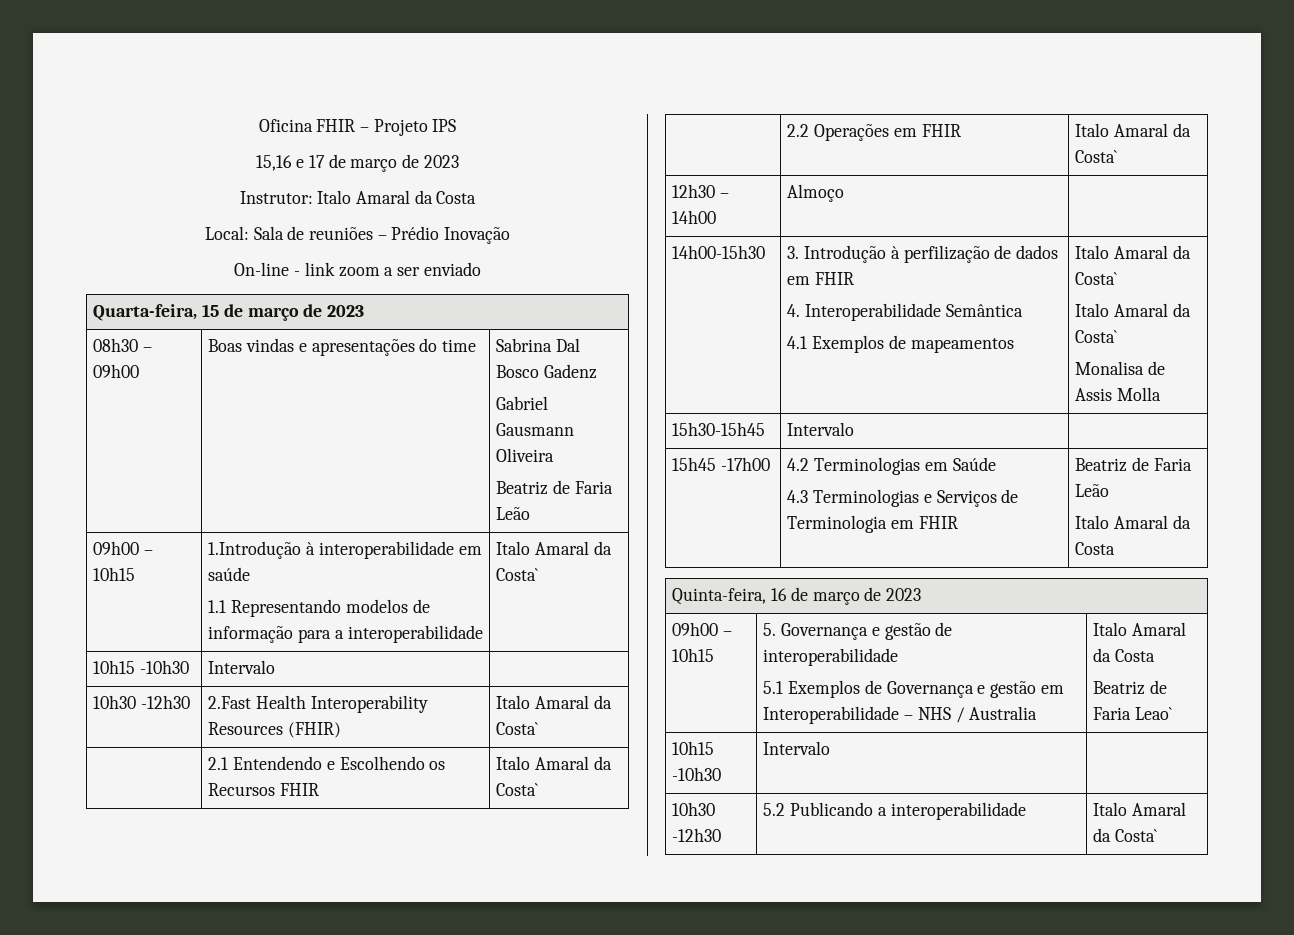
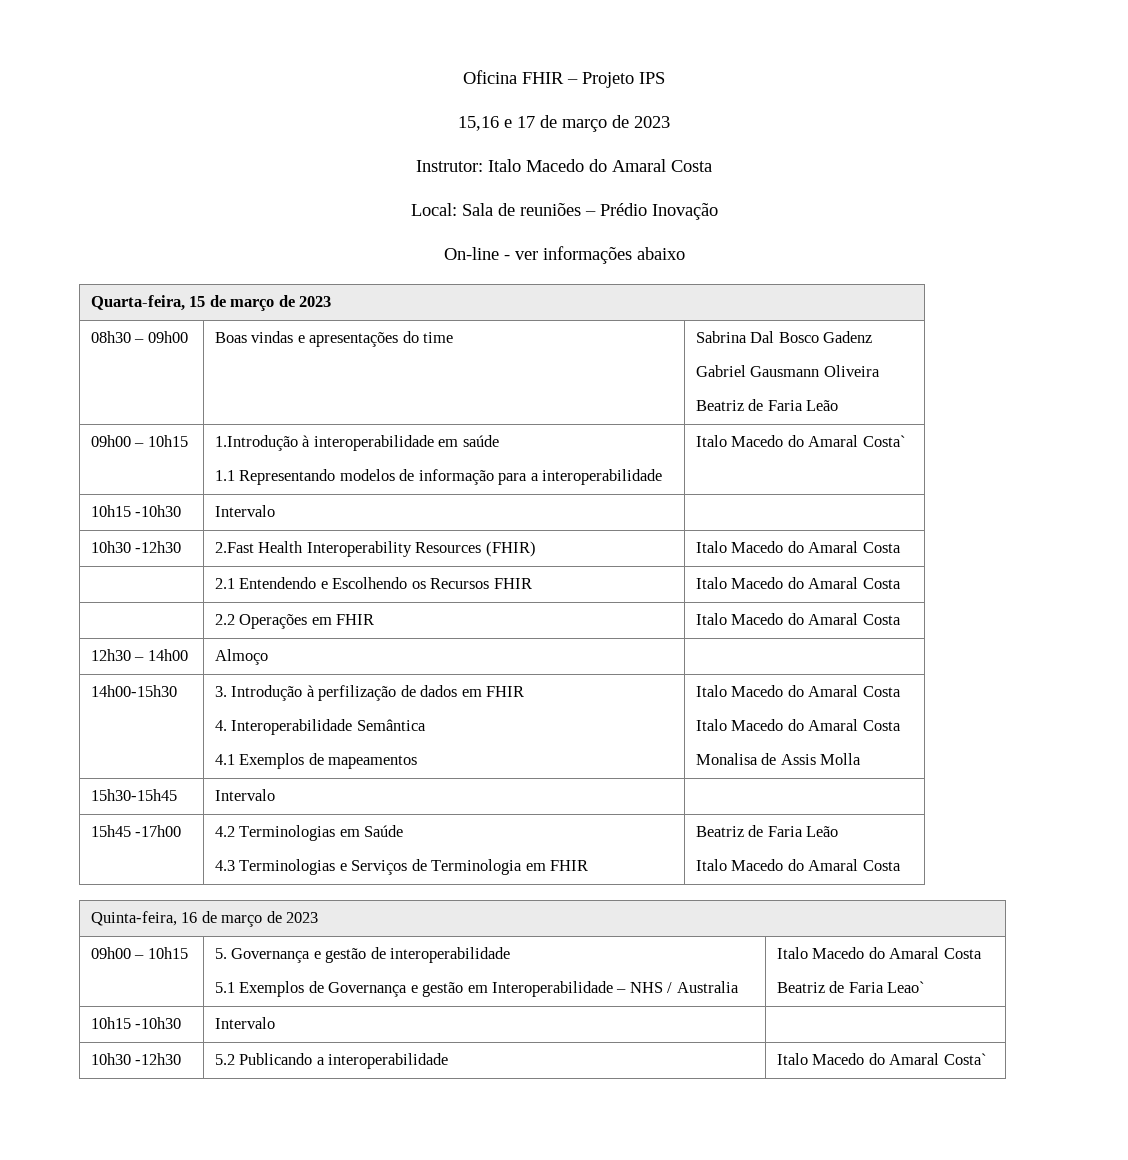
- Instrutor: Italo Amaral da Costa
+ Instrutor: Italo Macedo do Amaral Costa
- On-line - link zoom a ser enviado
+ On-line - ver informações abaixo
  09h00 – 10h15 | 1.Introdução à interoperabilidade em saúde
- 1.1 Representando modelos de informação para a interoperabilidade | Italo Amaral da Costa`
+ 1.1 Representando modelos de informação para a interoperabilidade | Italo Macedo do Amaral Costa`
- 10h30 -12h30 | 2.Fast Health Interoperability Resources (FHIR) | Italo Amaral da Costa`
+ 10h30 -12h30 | 2.Fast Health Interoperability Resources (FHIR) | Italo Macedo do Amaral Costa
- | 2.1 Entendendo e Escolhendo os Recursos FHIR | Italo Amaral da Costa`
+ | 2.1 Entendendo e Escolhendo os Recursos FHIR | Italo Macedo do Amaral Costa
- | 2.2 Operações em FHIR | Italo Amaral da Costa`
+ | 2.2 Operações em FHIR | Italo Macedo do Amaral Costa
  14h00-15h30 | 3. Introdução à perfilização de dados em FHIR
  4. Interoperabilidade Semântica
- 4.1 Exemplos de mapeamentos | Italo Amaral da Costa`
- Italo Amaral da Costa`
+ 4.1 Exemplos de mapeamentos | Italo Macedo do Amaral Costa
+ Italo Macedo do Amaral Costa
  15h45 -17h00 | 4.2 Terminologias em Saúde
  4.3 Terminologias e Serviços de Terminologia em FHIR | Beatriz de Faria Leão
- Italo Amaral da Costa
+ Italo Macedo do Amaral Costa
  09h00 – 10h15 | 5. Governança e gestão de interoperabilidade
- 5.1 Exemplos de Governança e gestão em Interoperabilidade – NHS / Australia | Italo Amaral da Costa
+ 5.1 Exemplos de Governança e gestão em Interoperabilidade – NHS / Australia | Italo Macedo do Amaral Costa
- 10h30 -12h30 | 5.2 Publicando a interoperabilidade | Italo Amaral da Costa`
+ 10h30 -12h30 | 5.2 Publicando a interoperabilidade | Italo Macedo do Amaral Costa`

